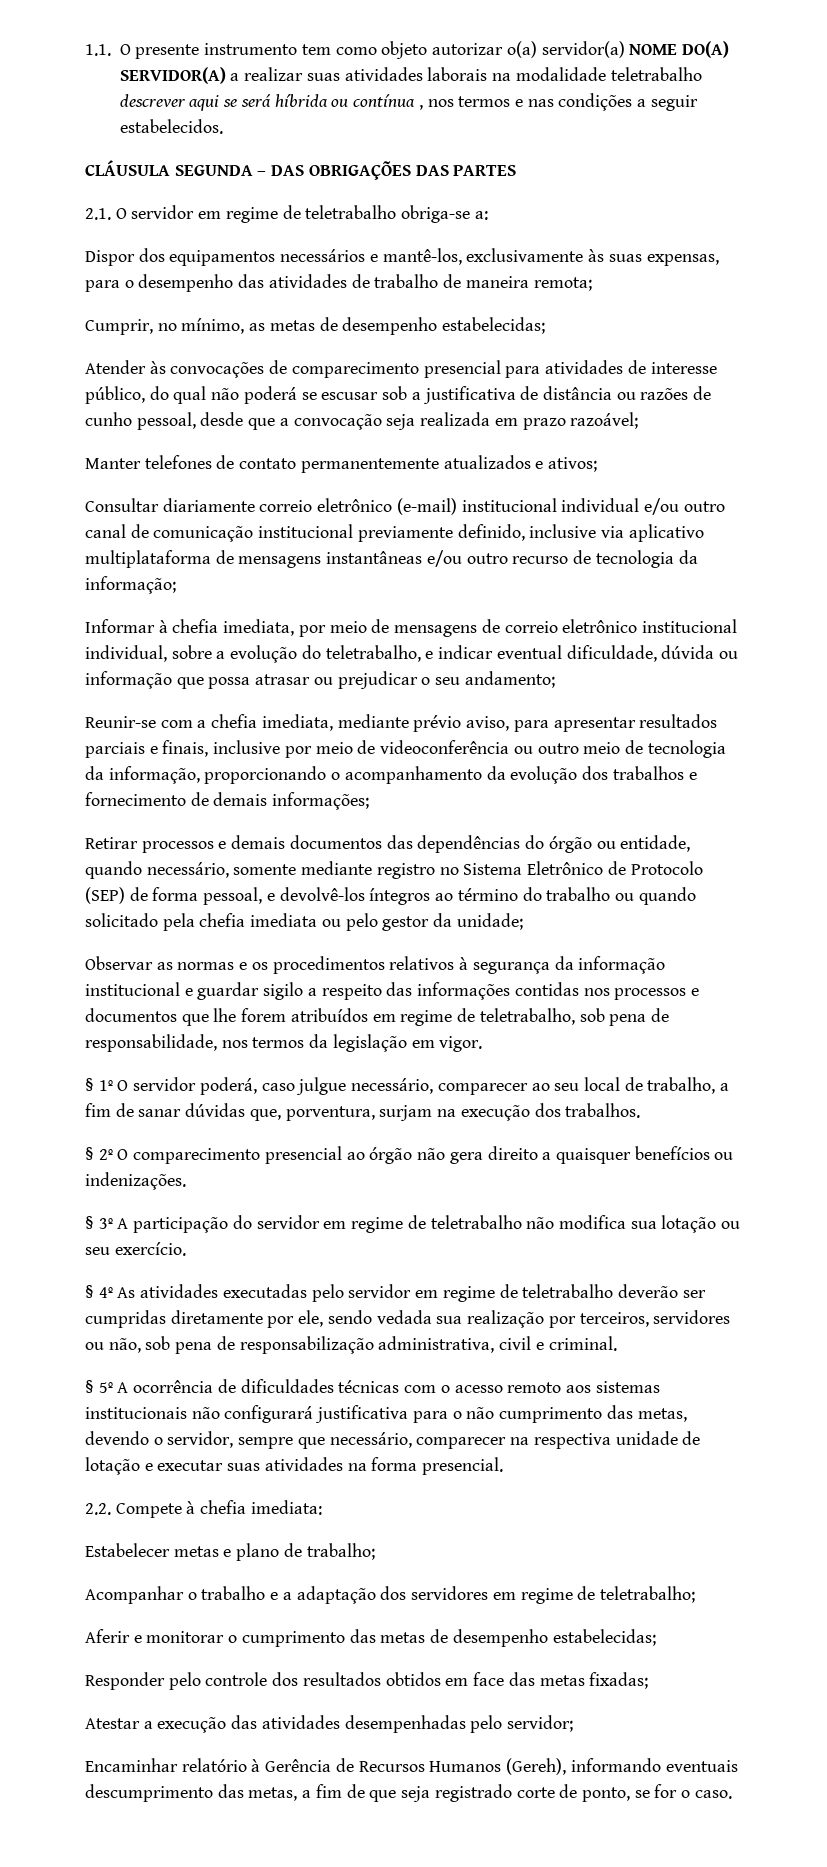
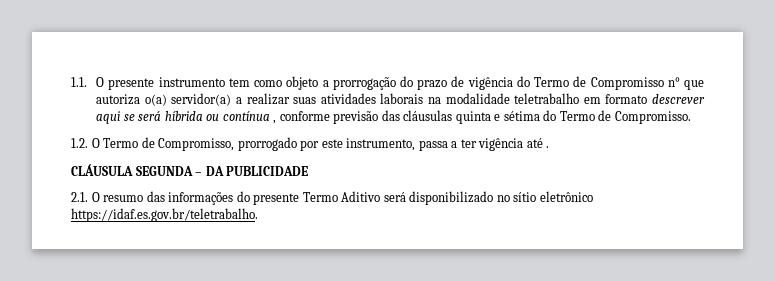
- 1.1. O presente instrumento tem como objeto autorizar o(a) servidor(a) NOME DO(A) SERVIDOR(A) a realizar suas atividades laborais na modalidade teletrabalho descrever aqui se será híbrida ou contínua , nos termos e nas condições a seguir estabelecidos.
- CLÁUSULA SEGUNDA – DAS OBRIGAÇÕES DAS PARTES
- 2.1. O servidor em regime de teletrabalho obriga-se a:
- Dispor dos equipamentos necessários e mantê-los, exclusivamente às suas expensas, para o desempenho das atividades de trabalho de maneira remota;
- Cumprir, no mínimo, as metas de desempenho estabelecidas;
- Atender às convocações de comparecimento presencial para atividades de interesse público, do qual não poderá se escusar sob a justificativa de distância ou razões de cunho pessoal, desde que a convocação seja realizada em prazo razoável;
- Manter telefones de contato permanentemente atualizados e ativos;
- Consultar diariamente correio eletrônico (e-mail) institucional individual e/ou outro canal de comunicação institucional previamente definido, inclusive via aplicativo multiplataforma de mensagens instantâneas e/ou outro recurso de tecnologia da informação;
- Informar à chefia imediata, por meio de mensagens de correio eletrônico institucional individual, sobre a evolução do teletrabalho, e indicar eventual dificuldade, dúvida ou informação que possa atrasar ou prejudicar o seu andamento;
- Reunir-se com a chefia imediata, mediante prévio aviso, para apresentar resultados parciais e finais, inclusive por meio de videoconferência ou outro meio de tecnologia da informação, proporcionando o acompanhamento da evolução dos trabalhos e fornecimento de demais informações;
- Retirar processos e demais documentos das dependências do órgão ou entidade, quando necessário, somente mediante registro no Sistema Eletrônico de Protocolo (SEP) de forma pessoal, e devolvê-los íntegros ao término do trabalho ou quando solicitado pela chefia imediata ou pelo gestor da unidade;
- Observar as normas e os procedimentos relativos à segurança da informação institucional e guardar sigilo a respeito das informações contidas nos processos e documentos que lhe forem atribuídos em regime de teletrabalho, sob pena de responsabilidade, nos termos da legislação em vigor.
- § 1º O servidor poderá, caso julgue necessário, comparecer ao seu local de trabalho, a fim de sanar dúvidas que, porventura, surjam na execução dos trabalhos.
- § 2º O comparecimento presencial ao órgão não gera direito a quaisquer benefícios ou indenizações.
- § 3º A participação do servidor em regime de teletrabalho não modifica sua lotação ou seu exercício.
- § 4º As atividades executadas pelo servidor em regime de teletrabalho deverão ser cumpridas diretamente por ele, sendo vedada sua realização por terceiros, servidores ou não, sob pena de responsabilização administrativa, civil e criminal.
- § 5º A ocorrência de dificuldades técnicas com o acesso remoto aos sistemas institucionais não configurará justificativa para o não cumprimento das metas, devendo o servidor, sempre que necessário, comparecer na respectiva unidade de lotação e executar suas atividades na forma presencial.
- 2.2. Compete à chefia imediata:
- Estabelecer metas e plano de trabalho;
- Acompanhar o trabalho e a adaptação dos servidores em regime de teletrabalho;
- Aferir e monitorar o cumprimento das metas de desempenho estabelecidas;
- Responder pelo controle dos resultados obtidos em face das metas fixadas;
- Atestar a execução das atividades desempenhadas pelo servidor;
- Encaminhar relatório à Gerência de Recursos Humanos (Gereh), informando eventuais descumprimento das metas, a fim de que seja registrado corte de ponto, se for o caso.
+ 1.1. O presente instrumento tem como objeto a prorrogação do prazo de vigência do Termo de Compromisso n° que autoriza o(a) servidor(a) a realizar suas atividades laborais na modalidade teletrabalho em formato descrever aqui se será híbrida ou contínua , conforme previsão das cláusulas quinta e sétima do Termo de Compromisso.
+ 1.2. O Termo de Compromisso, prorrogado por este instrumento, passa a ter vigência até .
+ CLÁUSULA SEGUNDA – DA PUBLICIDADE
+ 2.1. O resumo das informações do presente Termo Aditivo será disponibilizado no sítio eletrônico https://idaf.es.gov.br/teletrabalho.

